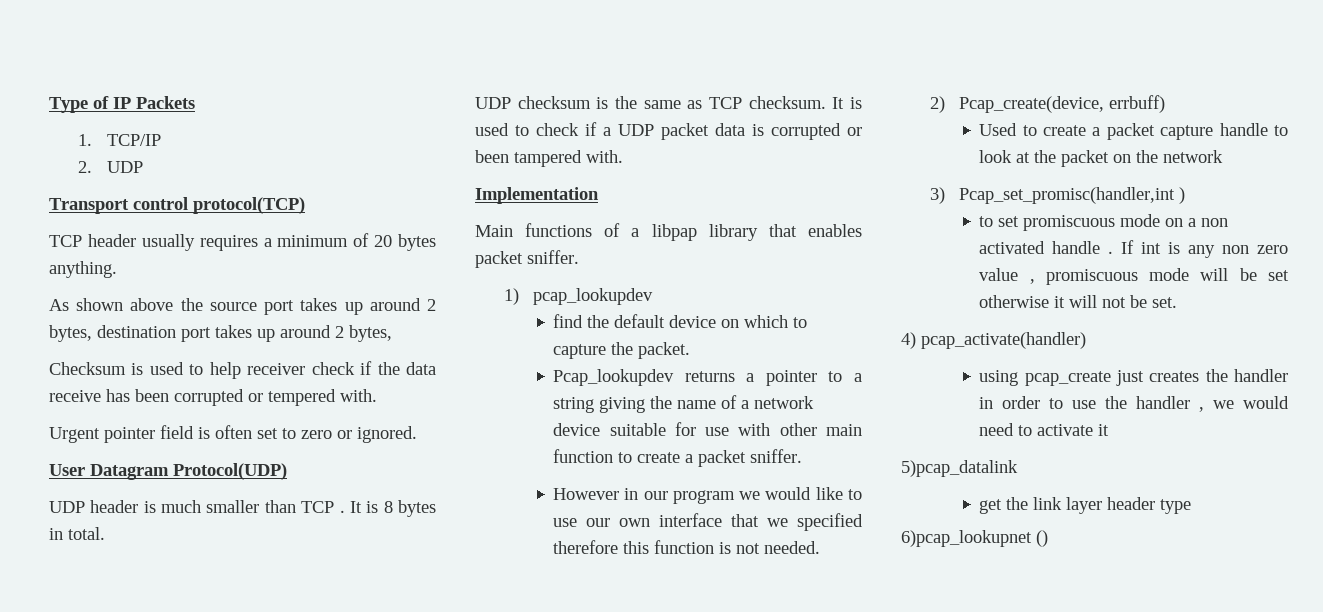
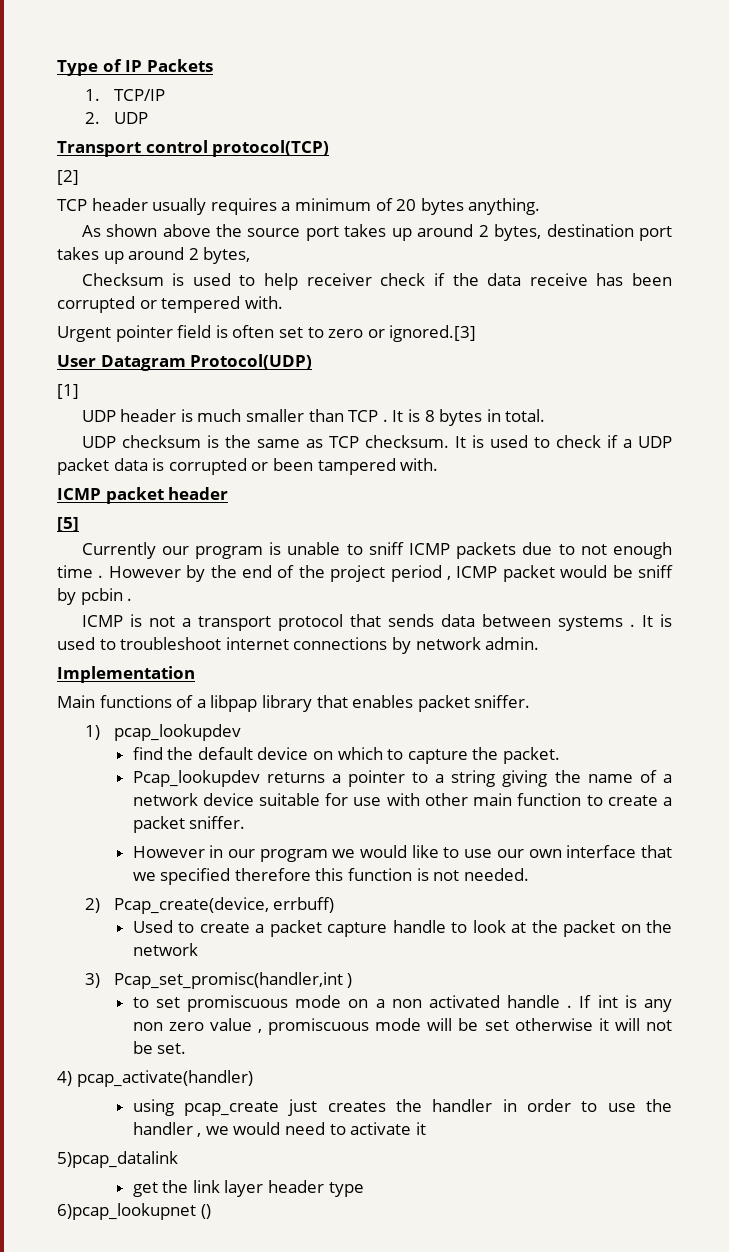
+ [2]
- Urgent pointer field is often set to zero or ignored.
+ Urgent pointer field is often set to zero or ignored.[3]
+ [1]
+ ICMP packet header
+ [5]
+ Currently our program is unable to sniff ICMP packets due to not enough time . However by the end of the project period , ICMP packet would be sniff by pcbin .
+ ICMP is not a transport protocol that sends data between systems . It is used to troubleshoot internet connections by network admin.

